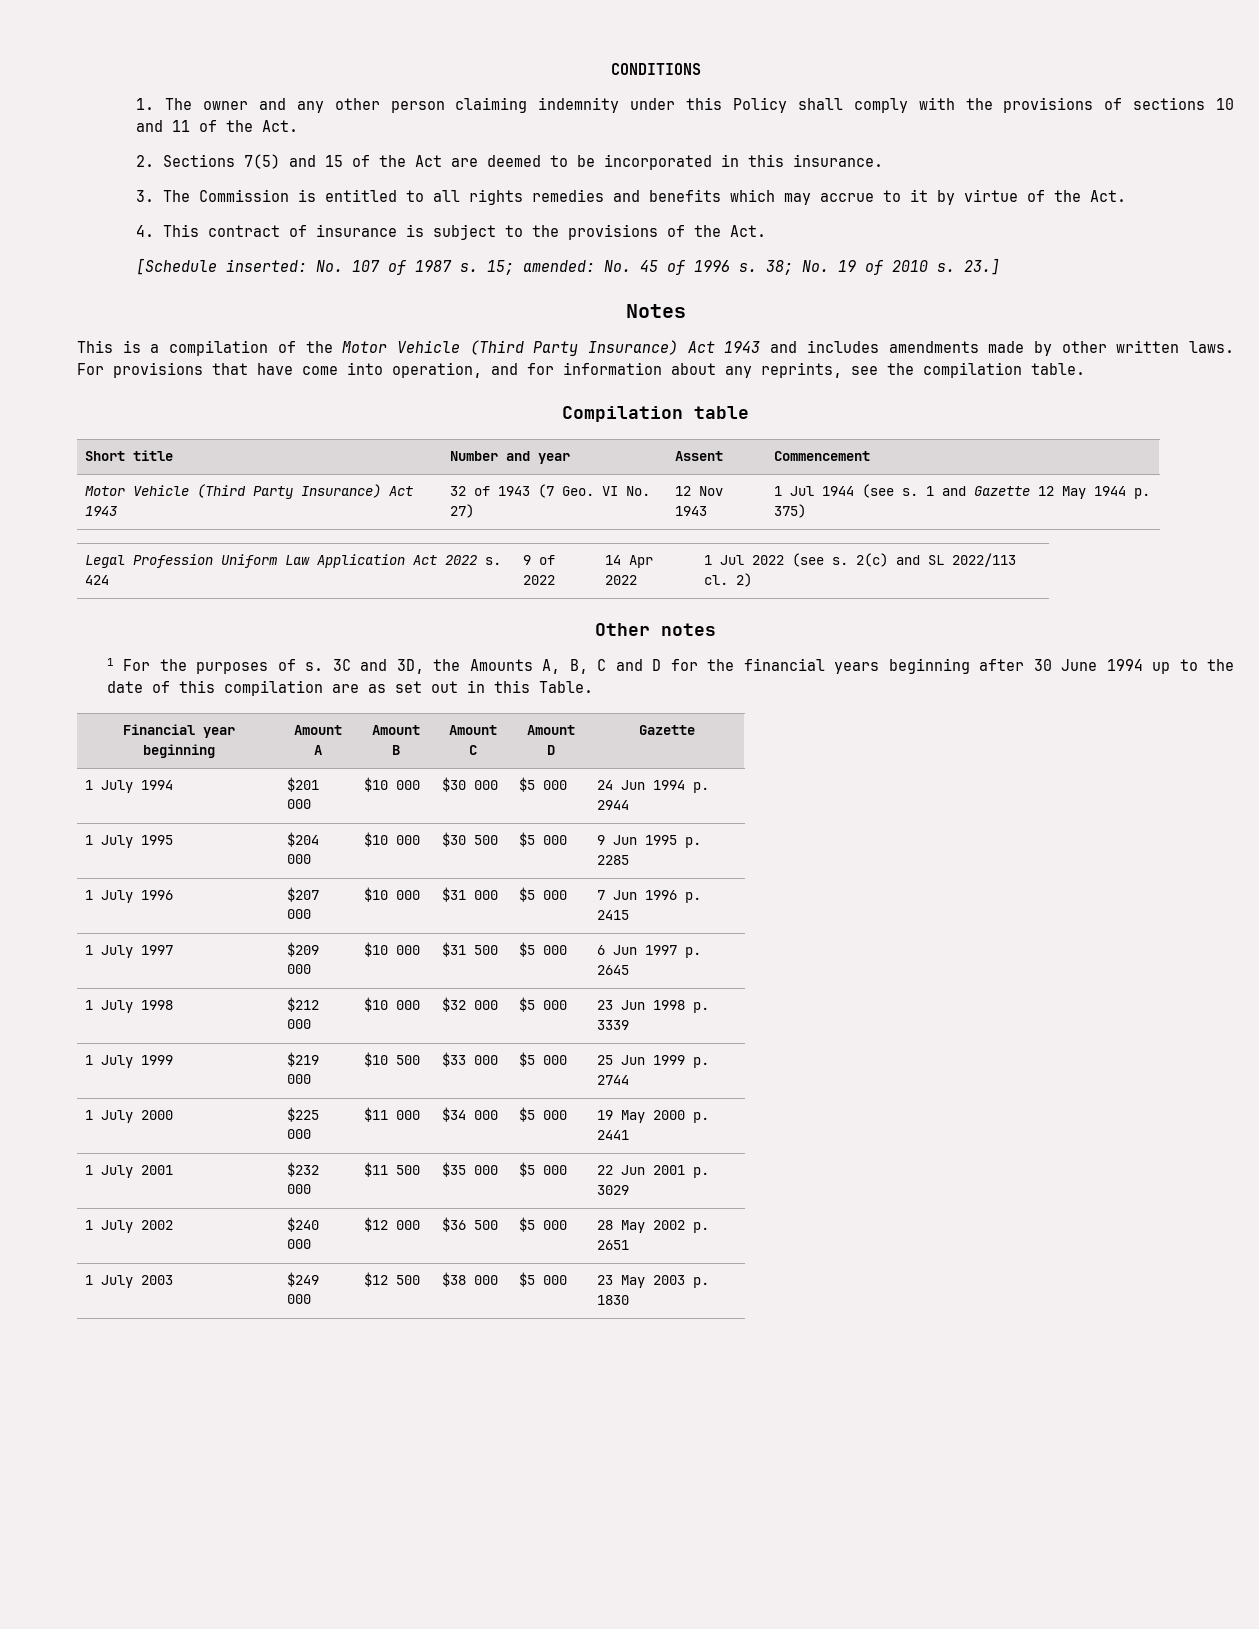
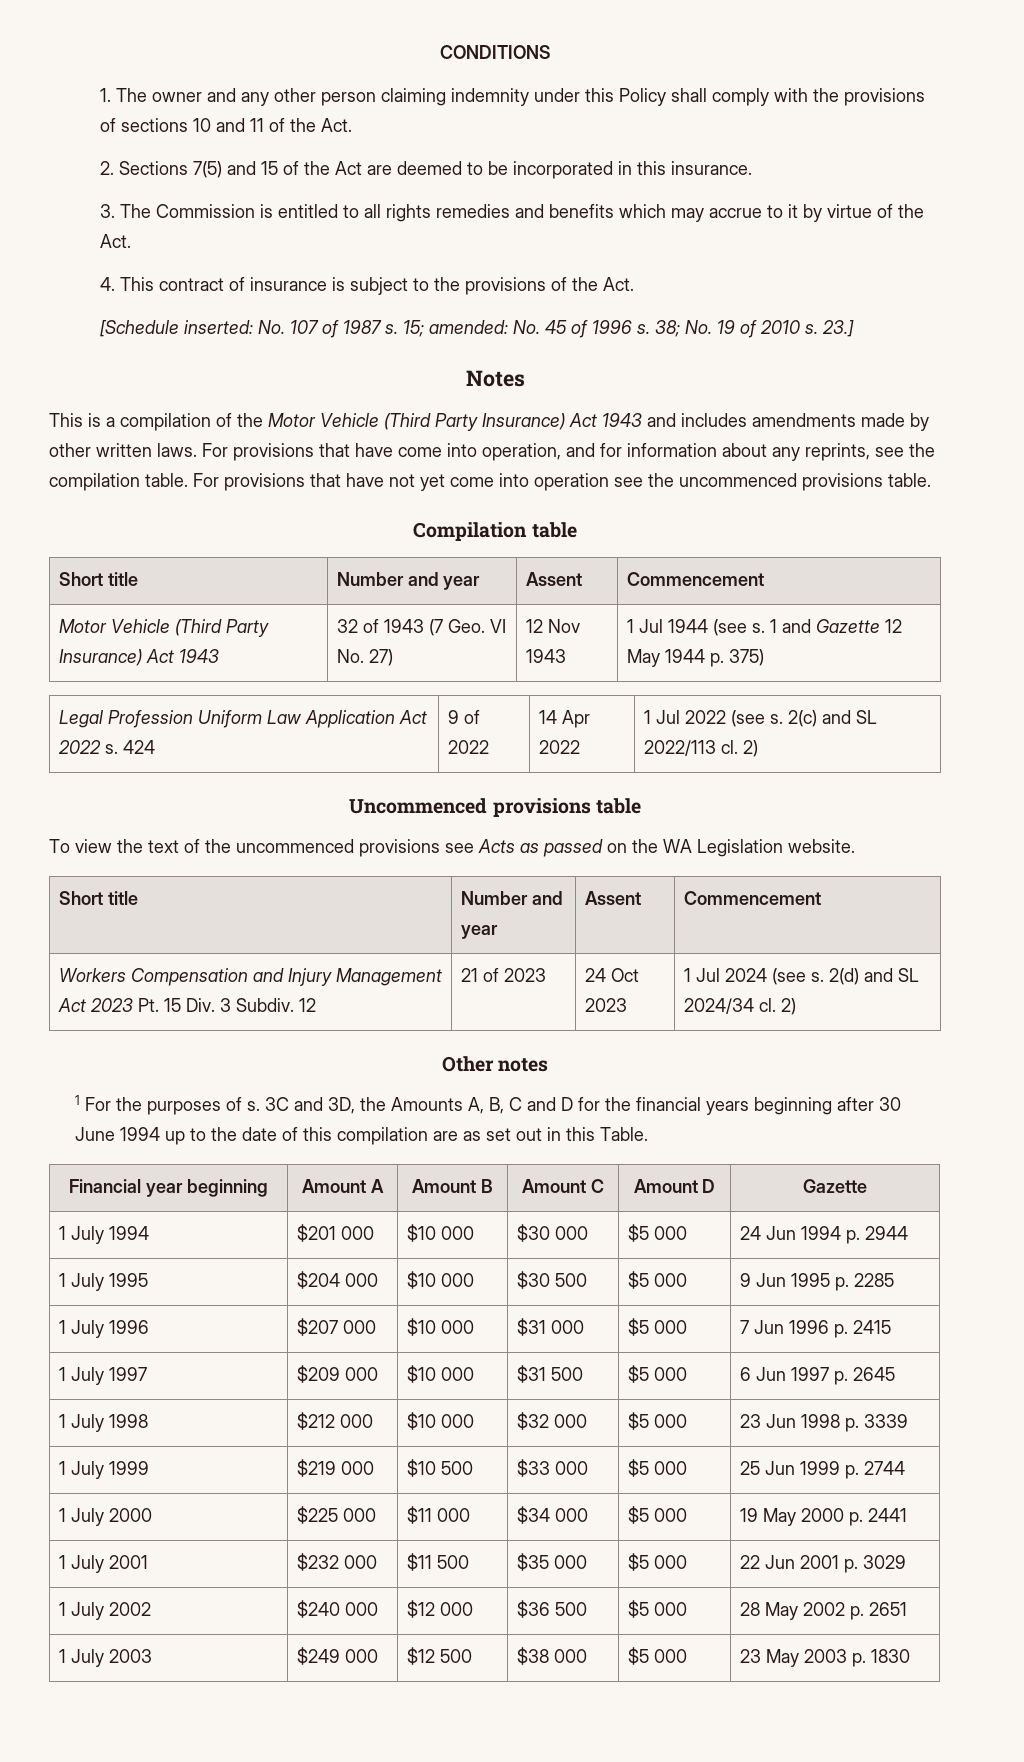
+ For provisions that have not yet come into operation see the uncommenced provisions table.
+ Uncommenced provisions table
+ To view the text of the uncommenced provisions see Acts as passed on the WA Legislation website.
+ Short title | Number and year | Assent | Commencement
+ Workers Compensation and Injury Management Act 2023 Pt. 15 Div. 3 Subdiv. 12 | 21 of 2023 | 24 Oct 2023 | 1 Jul 2024 (see s. 2(d) and SL 2024/34 cl. 2)

